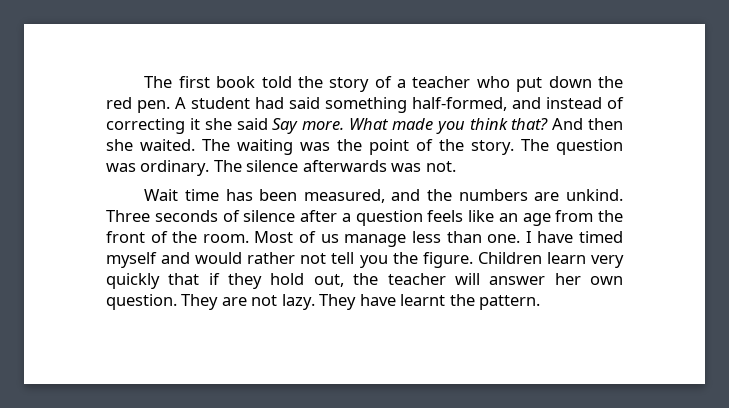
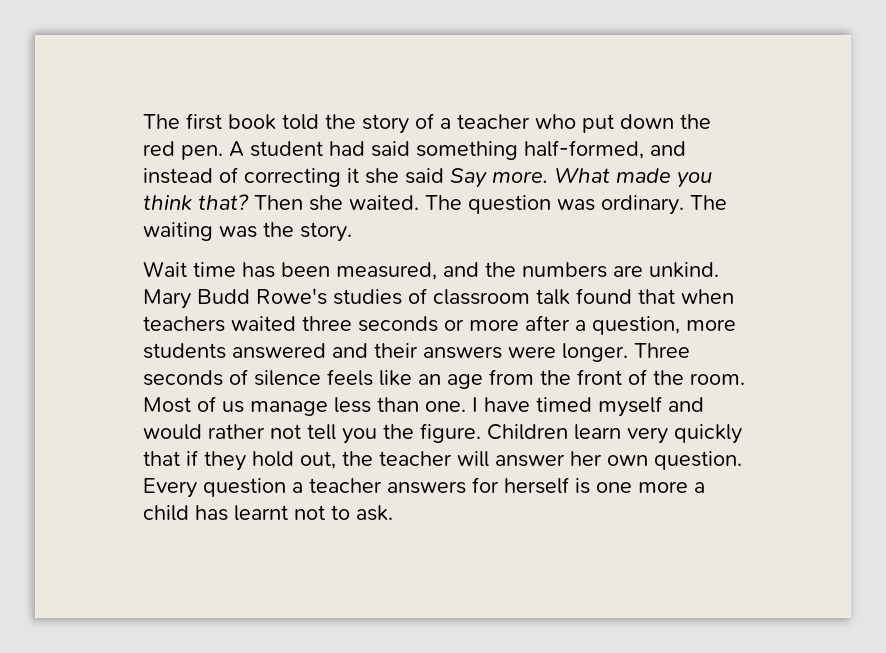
- And then she waited.
+ Then she waited.
- The waiting was the point of the story. The question was ordinary. The silence afterwards was not.
+ The question was ordinary. The waiting was the story.
+ Mary Budd Rowe's studies of classroom talk found that when teachers waited three seconds or more after a question, more students answered and their answers were longer.
- Three seconds of silence after a question feels like an age from the front of the room.
+ Three seconds of silence feels like an age from the front of the room.
- They are not lazy. They have learnt the pattern.
+ Every question a teacher answers for herself is one more a child has learnt not to ask.

